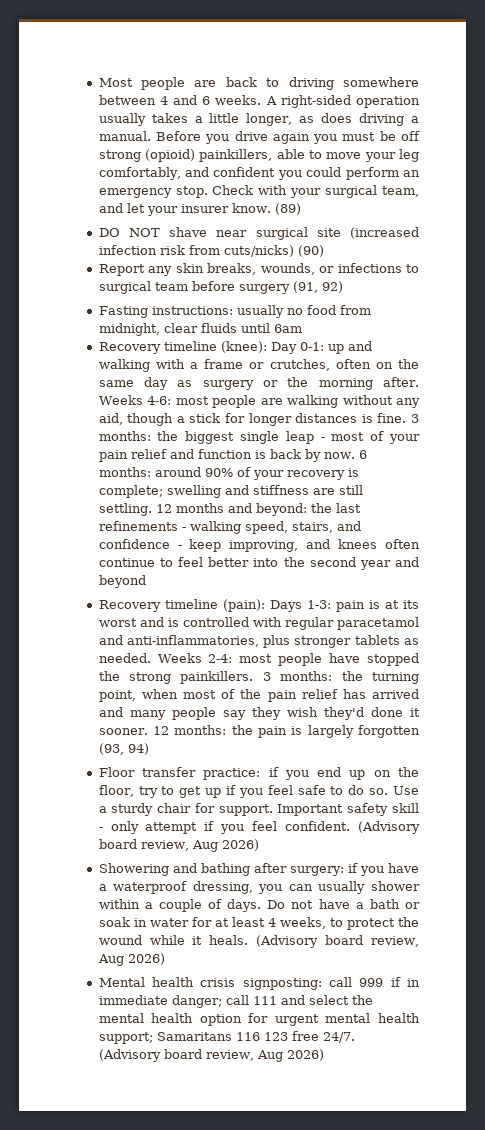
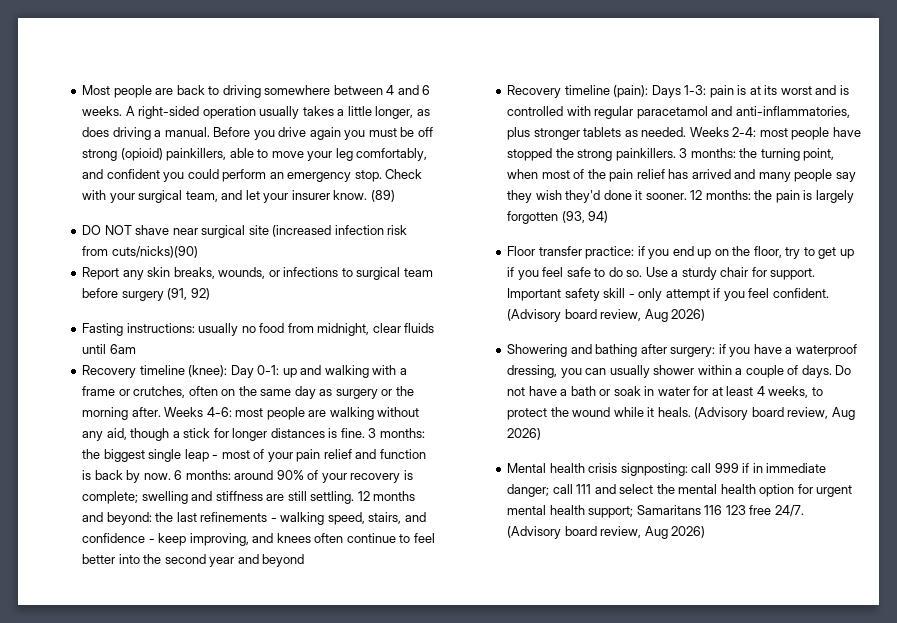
- DO NOT shave near surgical site (increased infection risk from cuts/nicks) (90)
+ DO NOT shave near surgical site (increased infection risk from cuts/nicks)(90)

